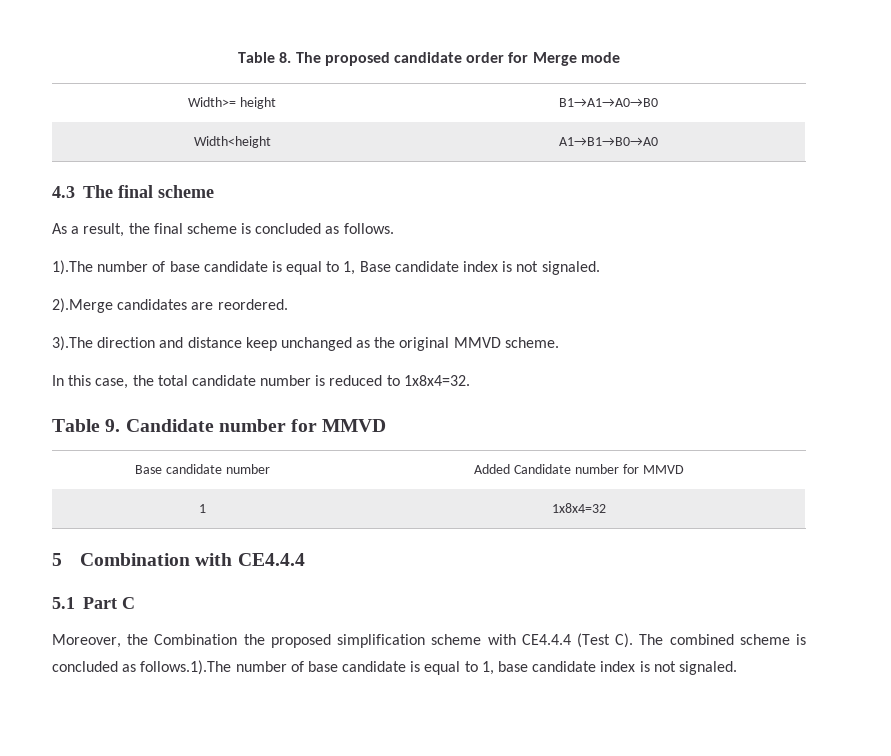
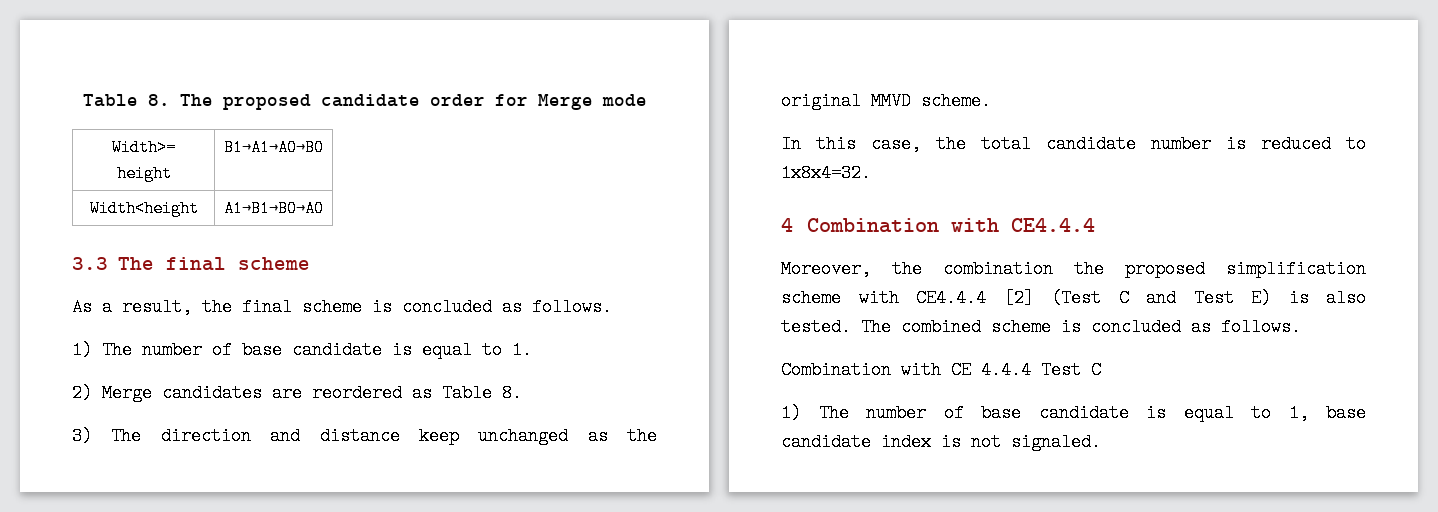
- 4.3 The final scheme
+ 3.3 The final scheme
- 1).The number of base candidate is equal to 1, Base candidate index is not signaled.
- 2).Merge candidates are reordered.
- 3).The direction and distance keep unchanged as the original MMVD scheme.
+ 1) The number of base candidate is equal to 1.
+ 2) Merge candidates are reordered as Table 8.
+ 3) The direction and distance keep unchanged as the original MMVD scheme.
- Table 9. Candidate number for MMVD
- Base candidate number | Added Candidate number for MMVD
- 1 | 1x8x4=32
- 5 Combination with CE4.4.4
+ 4 Combination with CE4.4.4
- 5.1 Part C
- Moreover, the Combination the proposed simplification scheme with CE4.4.4 (Test C). The combined scheme is concluded as follows.1).The number of base candidate is equal to 1, base candidate index is not signaled.
+ Moreover, the combination the proposed simplification scheme with CE4.4.4 [2] (Test C and Test E) is also tested. The combined scheme is concluded as follows.
+ Combination with CE 4.4.4 Test C
+ 1) The number of base candidate is equal to 1, base candidate index is not signaled.

